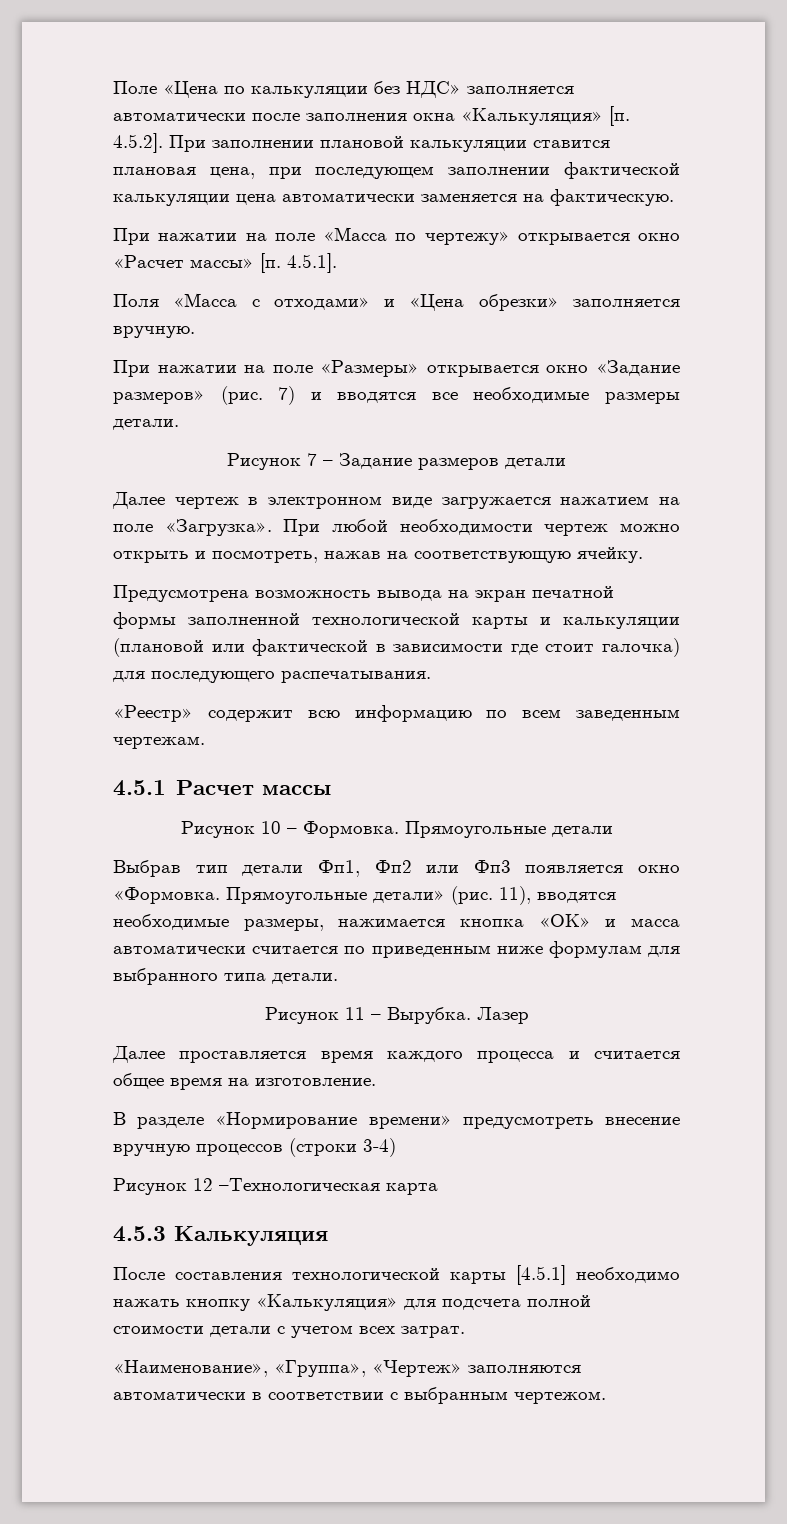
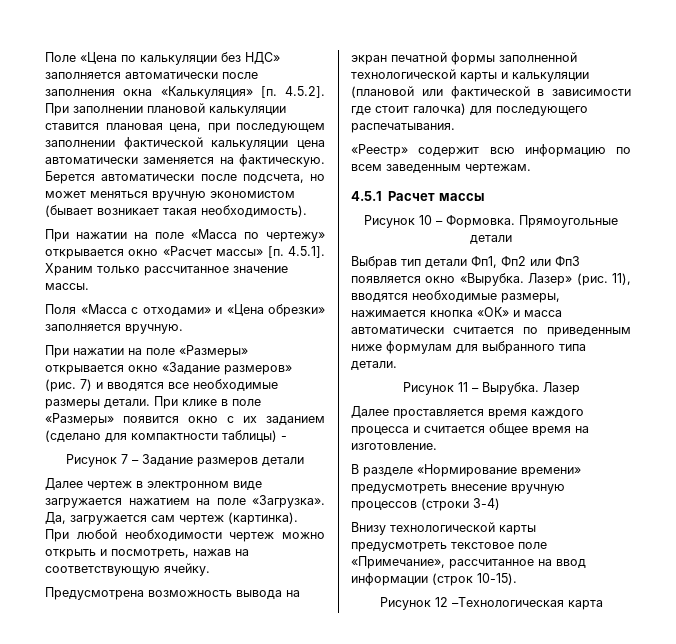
+ Берется автоматически после подсчета, но может меняться вручную экономистом (бывает возникает такая необходимость).
- При нажатии на поле «Масса по чертежу» открывается окно «Расчет массы» [п. 4.5.1].
+ При нажатии на поле «Масса по чертежу» открывается окно «Расчет массы» [п. 4.5.1]. Храним только рассчитанное значение массы.
+ При клике в поле «Размеры» появится окно с их заданием (сделано для компактности таблицы) -
+ Да, загружается сам чертеж (картинка).
- Выбрав тип детали Фп1, Фп2 или Фп3 появляется окно «Формовка. Прямоугольные детали» (рис.
+ Выбрав тип детали Фп1, Фп2 или Фп3 появляется окно «Вырубка. Лазер» (рис.
+ Внизу технологической карты предусмотреть текстовое поле «Примечание», рассчитанное на ввод информации (строк 10-15).
  Рисунок 12 –Технологическая карта
- 4.5.3 Калькуляция
- После составления технологической карты [4.5.1] необходимо нажать кнопку «Калькуляция» для подсчета полной стоимости детали с учетом всех затрат.
- «Наименование», «Группа», «Чертеж» заполняются автоматически в соответствии с выбранным чертежом.

